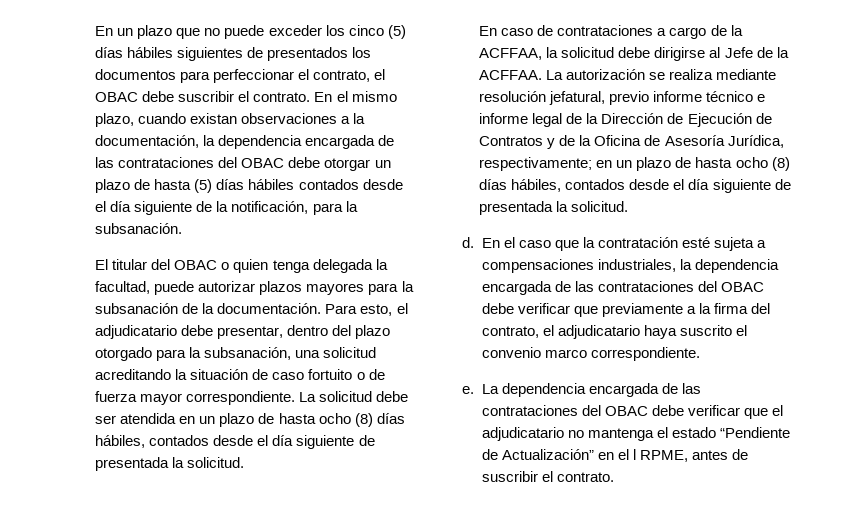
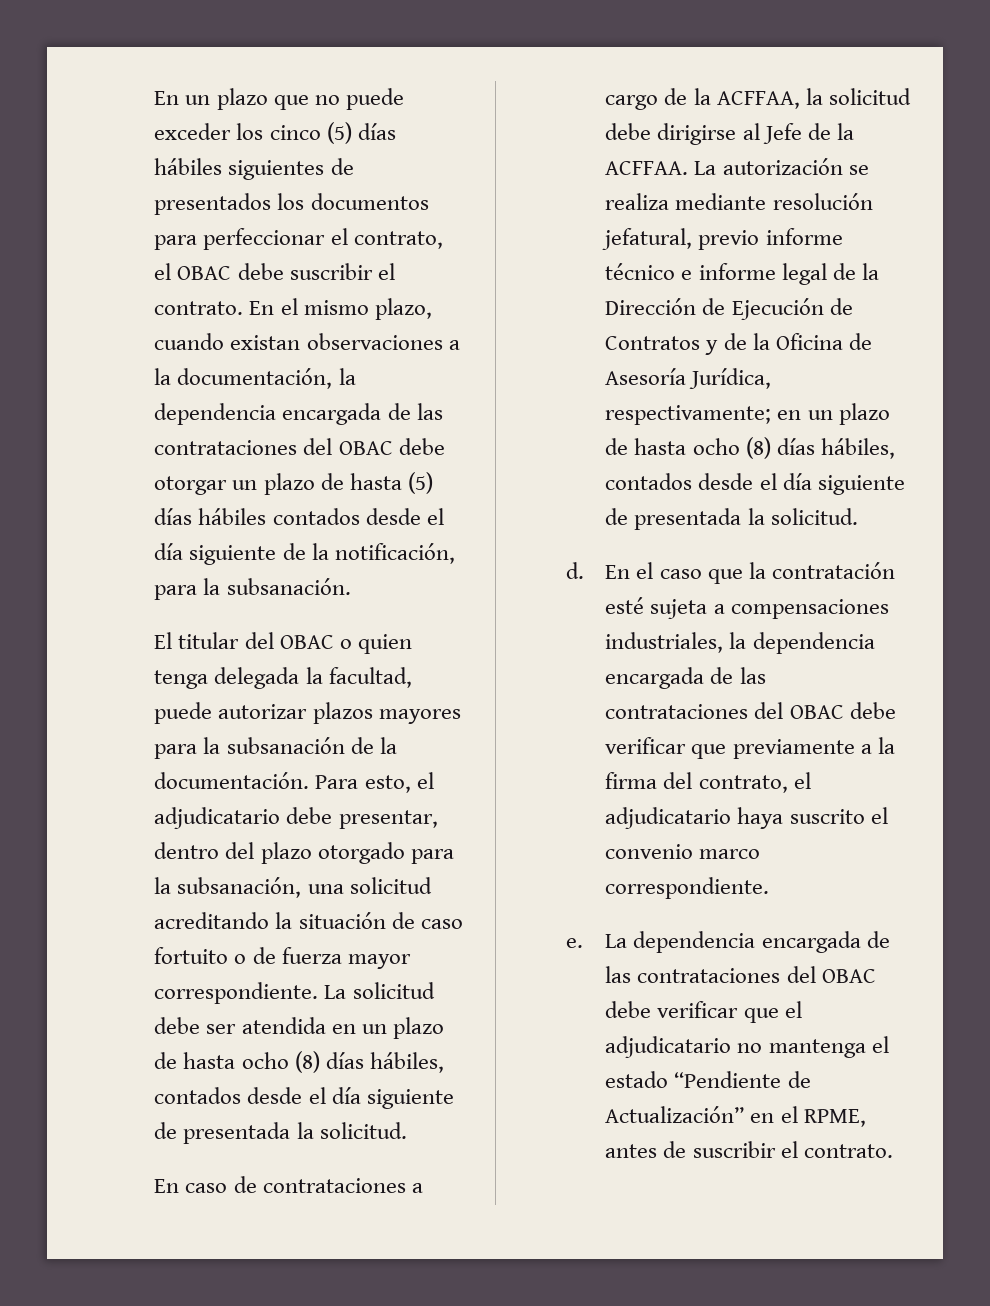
- La dependencia encargada de las contrataciones del OBAC debe verificar que el adjudicatario no mantenga el estado “Pendiente de Actualización” en el l RPME, antes de suscribir el contrato.
+ La dependencia encargada de las contrataciones del OBAC debe verificar que el adjudicatario no mantenga el estado “Pendiente de Actualización” en el RPME, antes de suscribir el contrato.

